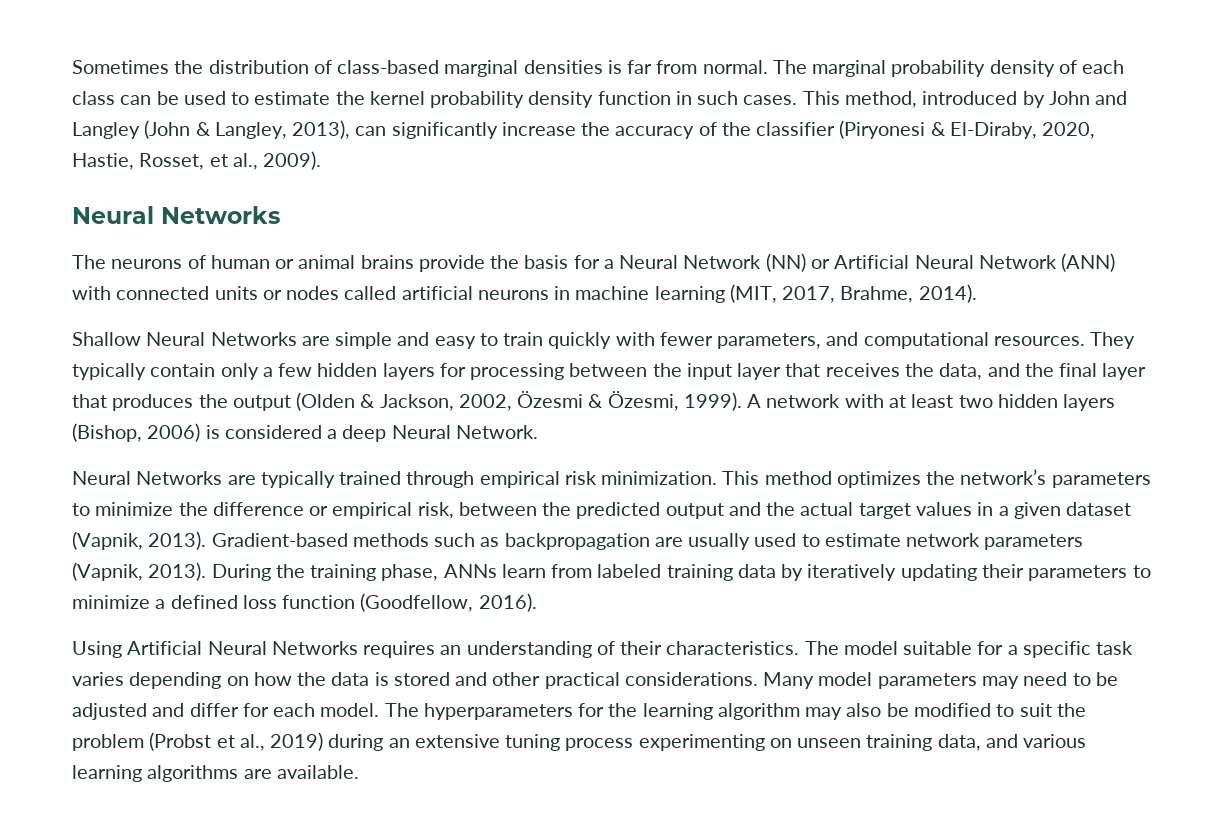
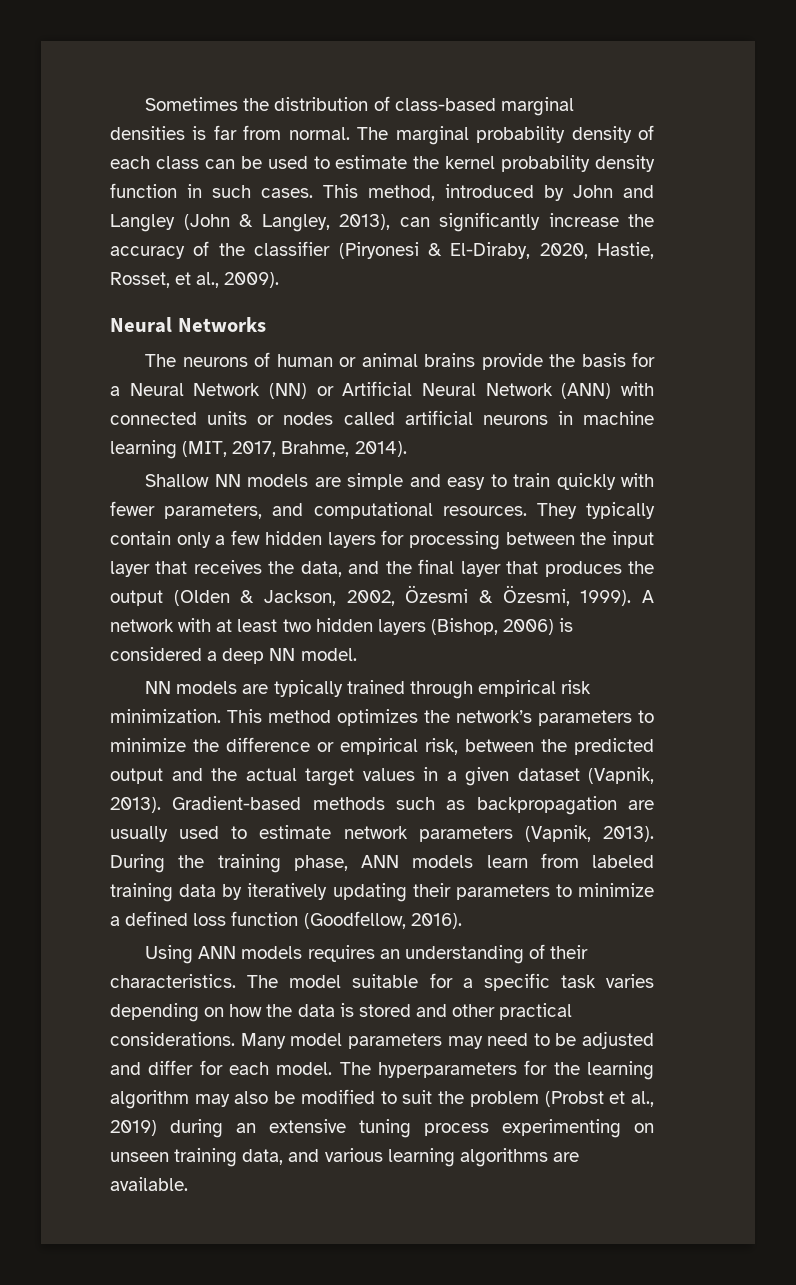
- Shallow Neural Networks are simple and easy to train quickly with fewer parameters, and computational resources.
+ Shallow NN models are simple and easy to train quickly with fewer parameters, and computational resources.
- A network with at least two hidden layers (Bishop, 2006) is considered a deep Neural Network.
- Neural Networks are typically trained through empirical risk minimization.
+ A network with at least two hidden layers (Bishop, 2006) is considered a deep NN model.
+ NN models are typically trained through empirical risk minimization.
- During the training phase, ANNs learn from labeled training data by iteratively updating their parameters to minimize a defined loss function (Goodfellow, 2016).
+ During the training phase, ANN models learn from labeled training data by iteratively updating their parameters to minimize a defined loss function (Goodfellow, 2016).
- Using Artificial Neural Networks requires an understanding of their characteristics.
+ Using ANN models requires an understanding of their characteristics.

